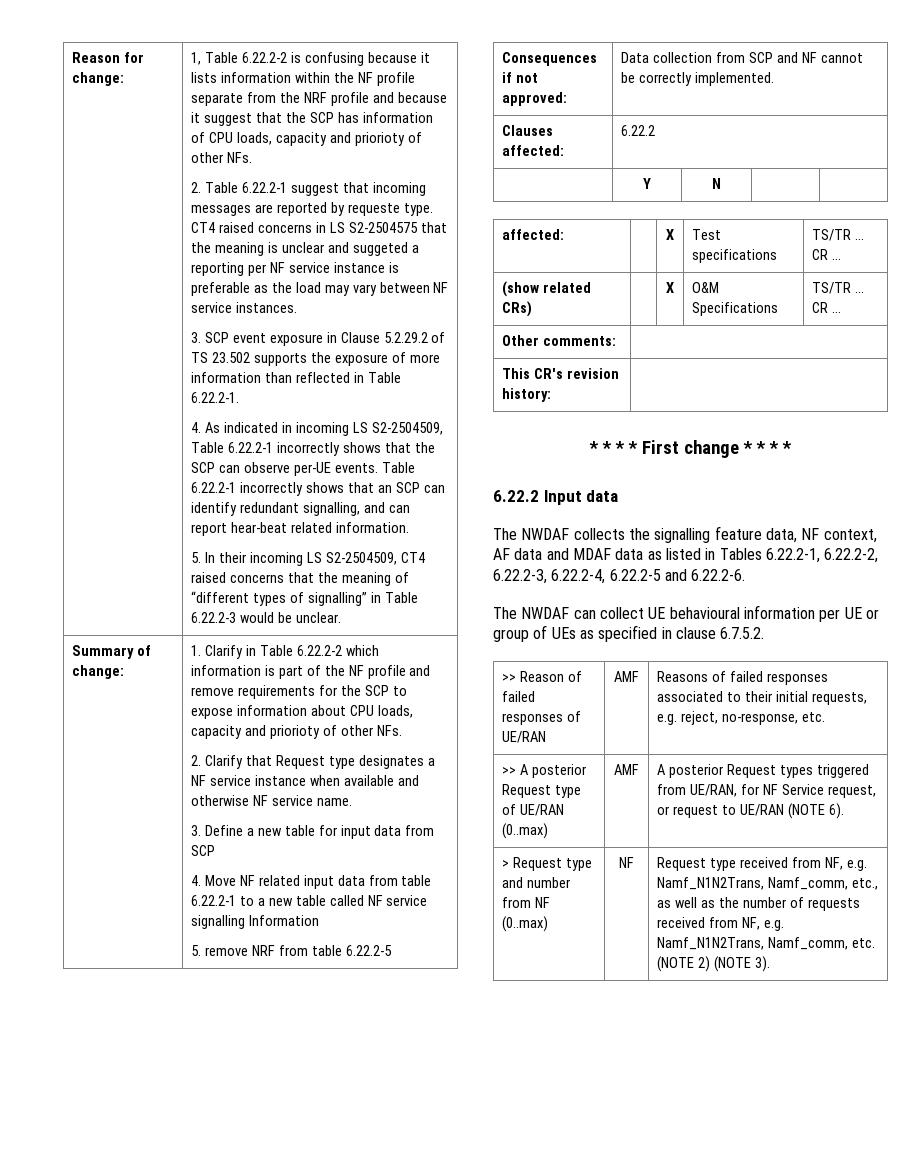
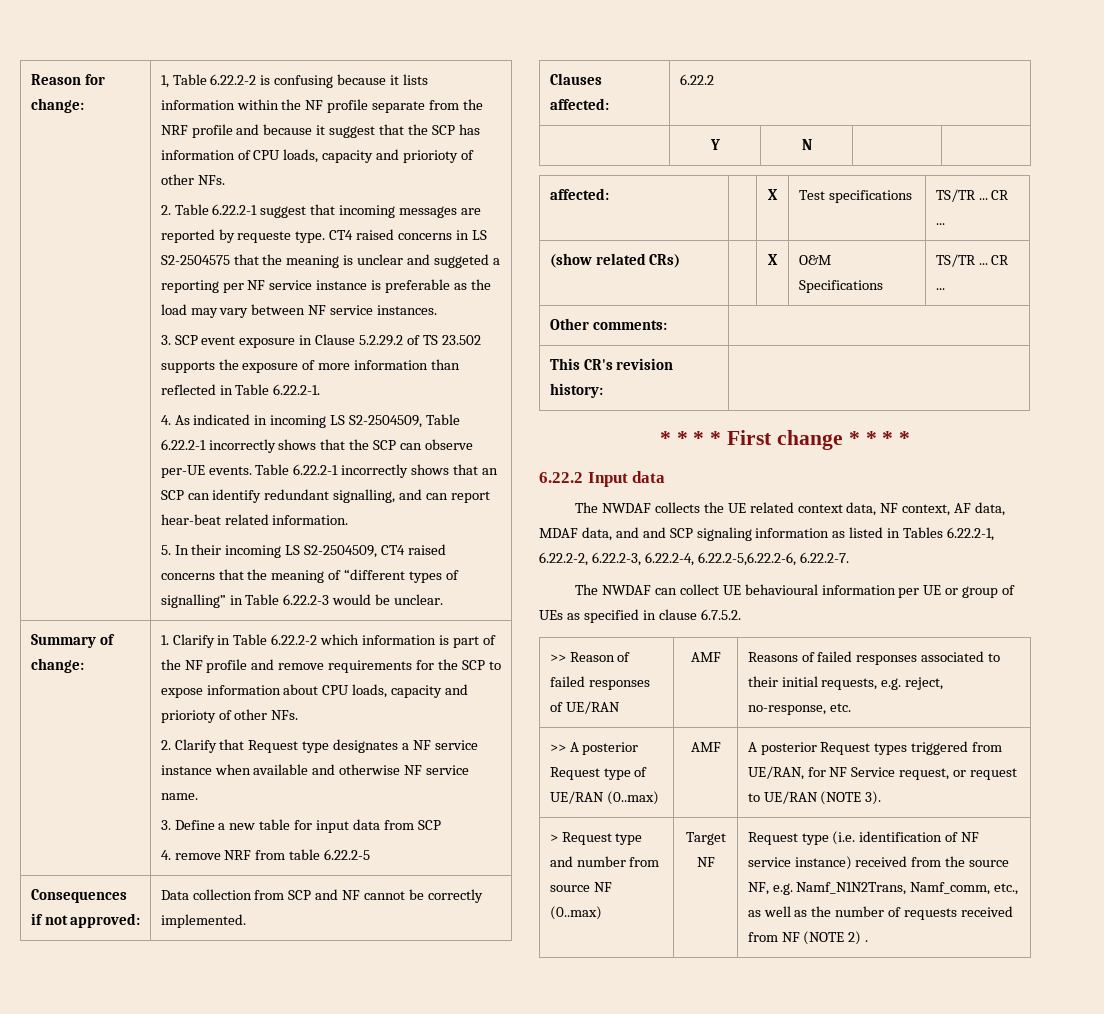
- 4. Move NF related input data from table 6.22.2-1 to a new table called NF service signalling Information
- 5. remove NRF from table 6.22.2-5
+ 4. remove NRF from table 6.22.2-5
- The NWDAF collects the signalling feature data, NF context, AF data and MDAF data as listed in Tables 6.22.2-1, 6.22.2-2, 6.22.2-3, 6.22.2-4, 6.22.2-5 and 6.22.2-6.
+ The NWDAF collects the UE related context data, NF context, AF data, MDAF data, and and SCP signaling information as listed in Tables 6.22.2-1, 6.22.2-2, 6.22.2-3, 6.22.2-4, 6.22.2-5,6.22.2-6, 6.22.2-7.
- >> A posterior Request type of UE/RAN (0..max) | AMF | A posterior Request types triggered from UE/RAN, for NF Service request, or request to UE/RAN (NOTE 6).
+ >> A posterior Request type of UE/RAN (0..max) | AMF | A posterior Request types triggered from UE/RAN, for NF Service request, or request to UE/RAN (NOTE 3).
- > Request type and number from NF (0..max) | NF
+ > Request type and number from source NF (0..max) | Target NF
- Request type received from NF, e.g. Namf_N1N2Trans, Namf_comm, etc., as well as the number of requests received from NF, e.g. Namf_N1N2Trans, Namf_comm, etc. (NOTE 2) (NOTE 3).
+ Request type (i.e. identification of NF service instance) received from the source NF, e.g. Namf_N1N2Trans, Namf_comm, etc., as well as the number of requests received from NF (NOTE 2) .

